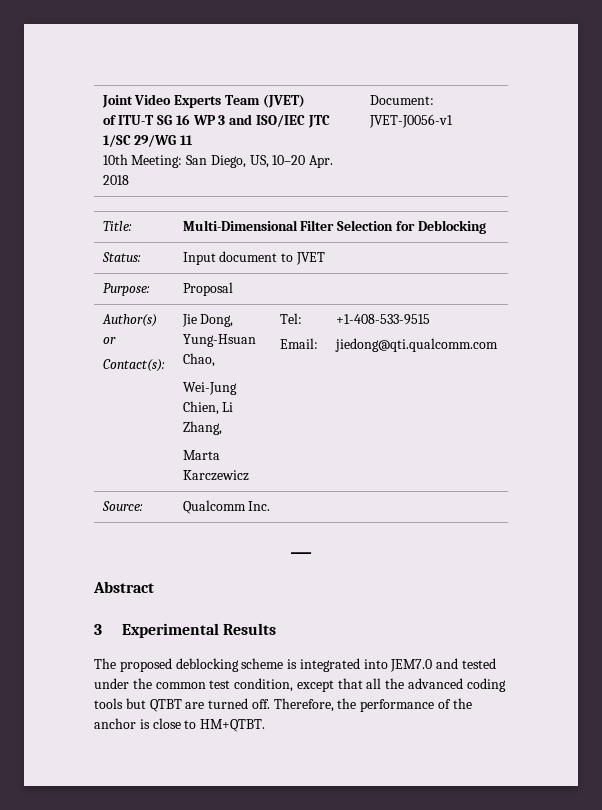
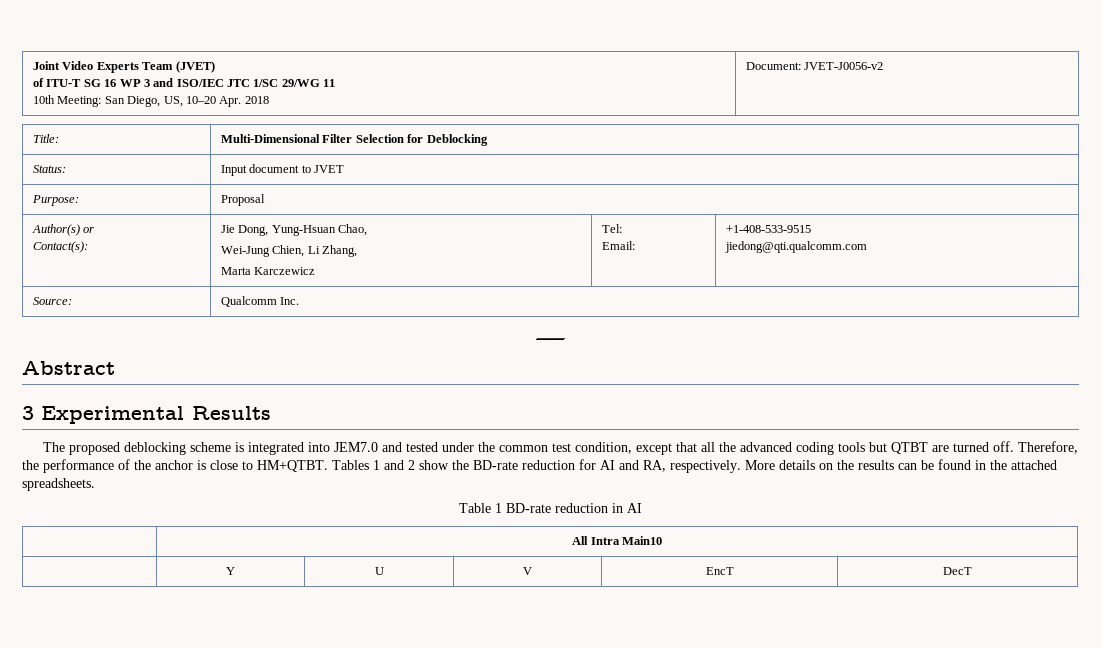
  Joint Video Experts Team (JVET)
  of ITU-T SG 16 WP 3 and ISO/IEC JTC 1/SC 29/WG 11
- 10th Meeting: San Diego, US, 10–20 Apr. 2018 | Document: JVET-J0056-v1
+ 10th Meeting: San Diego, US, 10–20 Apr. 2018 | Document: JVET-J0056-v2
+ Tables 1 and 2 show the BD-rate reduction for AI and RA, respectively. More details on the results can be found in the attached spreadsheets.
+ Table 1 BD-rate reduction in AI
+ | All Intra Main10
+ | Y | U | V | EncT | DecT

